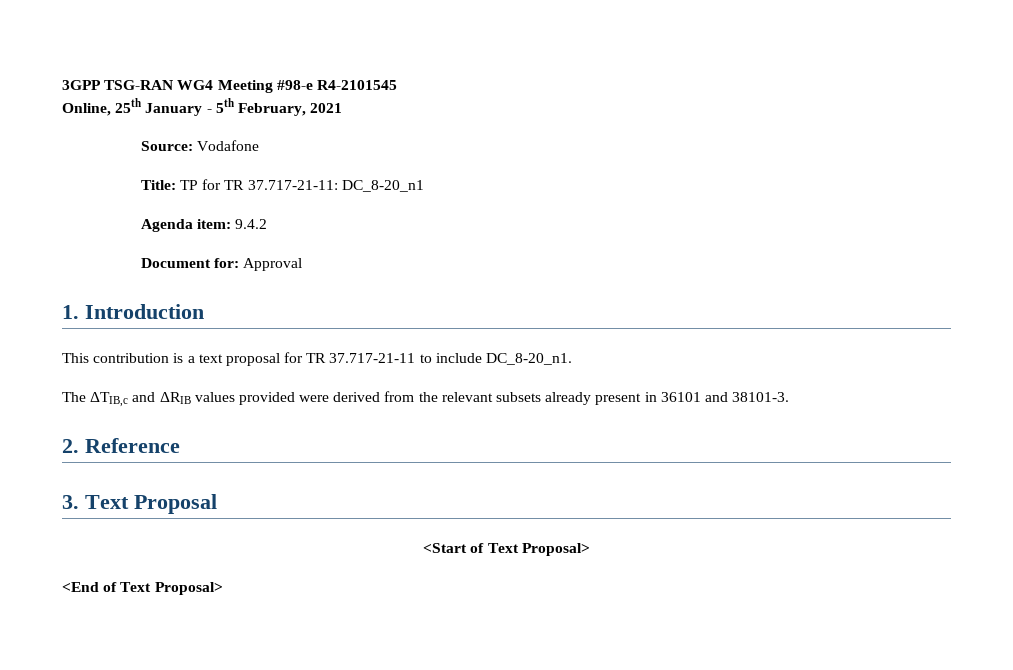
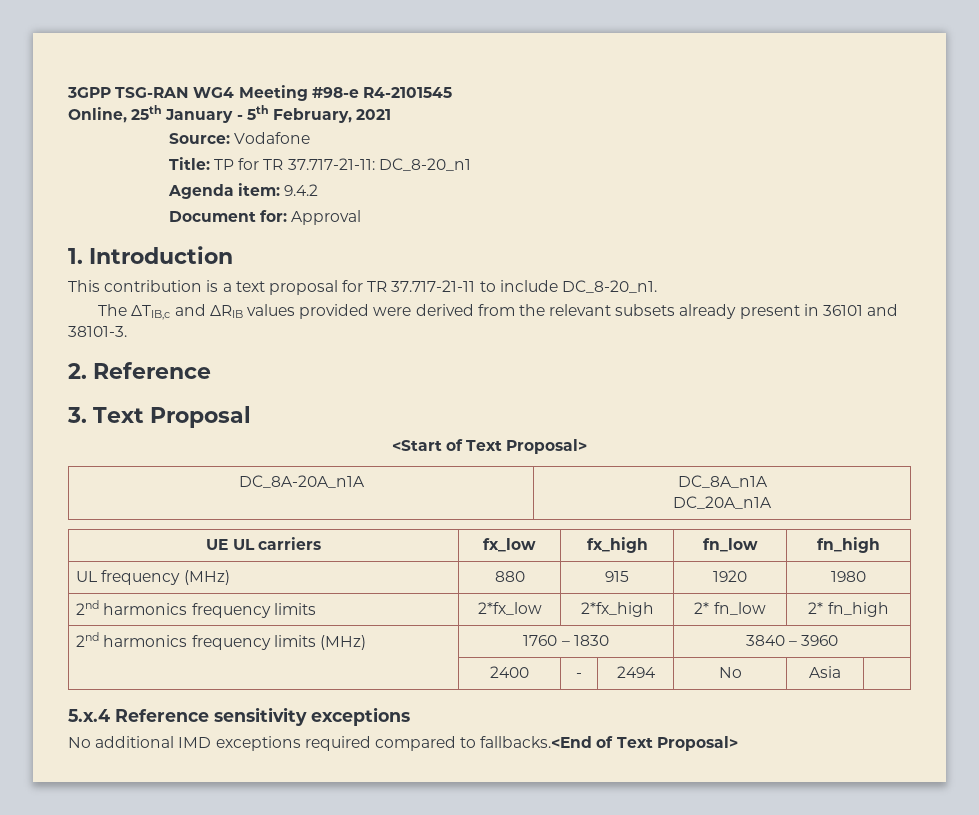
- <End of Text Proposal>
+ DC_8A-20A_n1A | DC_8A_n1A
+ DC_20A_n1A
+ UE UL carriers | fx_low | fx_high | fn_low | fn_high
+ UL frequency (MHz) | 880 | 915 | 1920 | 1980
+ 2nd harmonics frequency limits | 2*fx_low | 2*fx_high | 2* fn_low | 2* fn_high
+ 2nd harmonics frequency limits (MHz) | 1760 – 1830 | 3840 – 3960
+ | 2400 | - | 2494 | No | Asia |
+ 5.x.4 Reference sensitivity exceptions
+ No additional IMD exceptions required compared to fallbacks.<End of Text Proposal>

